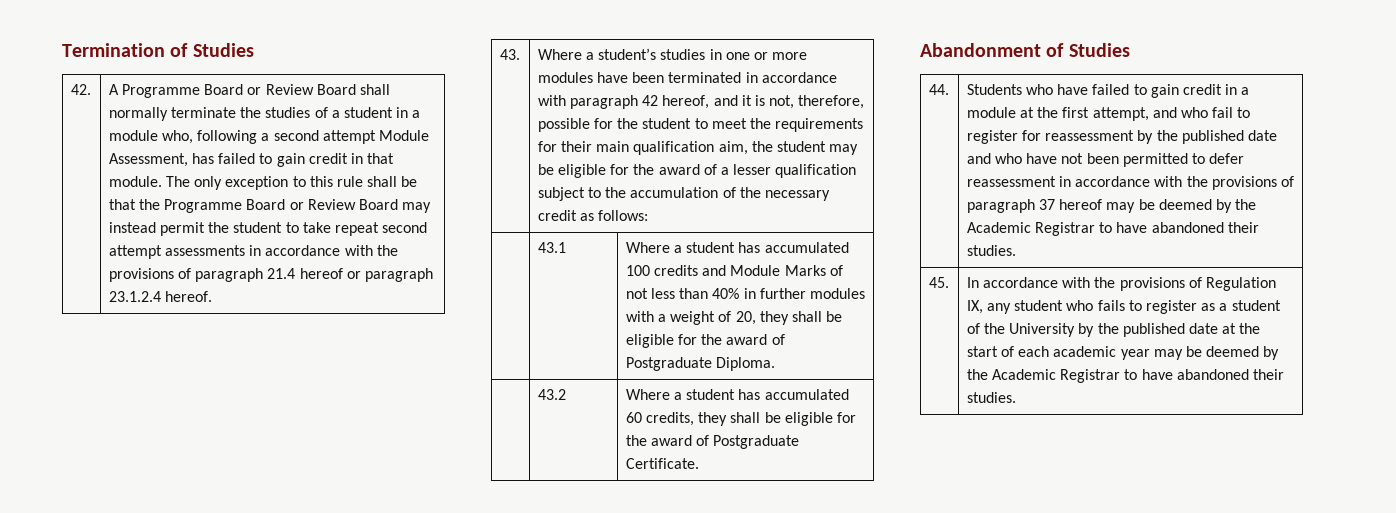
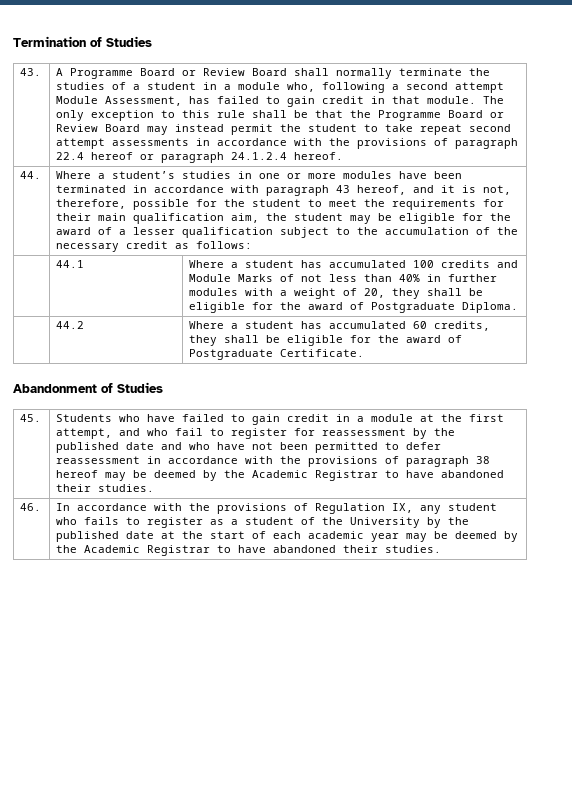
- 42.
+ 43.
- The only exception to this rule shall be that the Programme Board or Review Board may instead permit the student to take repeat second attempt assessments in accordance with the provisions of paragraph 21.4 hereof or paragraph 23.1.2.4 hereof.
+ The only exception to this rule shall be that the Programme Board or Review Board may instead permit the student to take repeat second attempt assessments in accordance with the provisions of paragraph 22.4 hereof or paragraph 24.1.2.4 hereof.
- 43.
+ 44.
- Where a student’s studies in one or more modules have been terminated in accordance with paragraph 42 hereof, and it is not, therefore, possible for the student to meet the requirements for their main qualification aim, the student may be eligible for the award of a lesser qualification subject to the accumulation of the necessary credit as follows:
+ Where a student’s studies in one or more modules have been terminated in accordance with paragraph 43 hereof, and it is not, therefore, possible for the student to meet the requirements for their main qualification aim, the student may be eligible for the award of a lesser qualification subject to the accumulation of the necessary credit as follows:
- | 43.1 | Where a student has accumulated 100 credits and Module Marks of not less than 40% in further modules with a weight of 20, they shall be eligible for the award of Postgraduate Diploma.
+ | 44.1 | Where a student has accumulated 100 credits and Module Marks of not less than 40% in further modules with a weight of 20, they shall be eligible for the award of Postgraduate Diploma.
- | 43.2 | Where a student has accumulated 60 credits, they shall be eligible for the award of Postgraduate Certificate.
+ | 44.2 | Where a student has accumulated 60 credits, they shall be eligible for the award of Postgraduate Certificate.
- 44.
+ 45.
- Students who have failed to gain credit in a module at the first attempt, and who fail to register for reassessment by the published date and who have not been permitted to defer reassessment in accordance with the provisions of paragraph 37 hereof may be deemed by the Academic Registrar to have abandoned their studies.
+ Students who have failed to gain credit in a module at the first attempt, and who fail to register for reassessment by the published date and who have not been permitted to defer reassessment in accordance with the provisions of paragraph 38 hereof may be deemed by the Academic Registrar to have abandoned their studies.
- 45.
+ 46.

